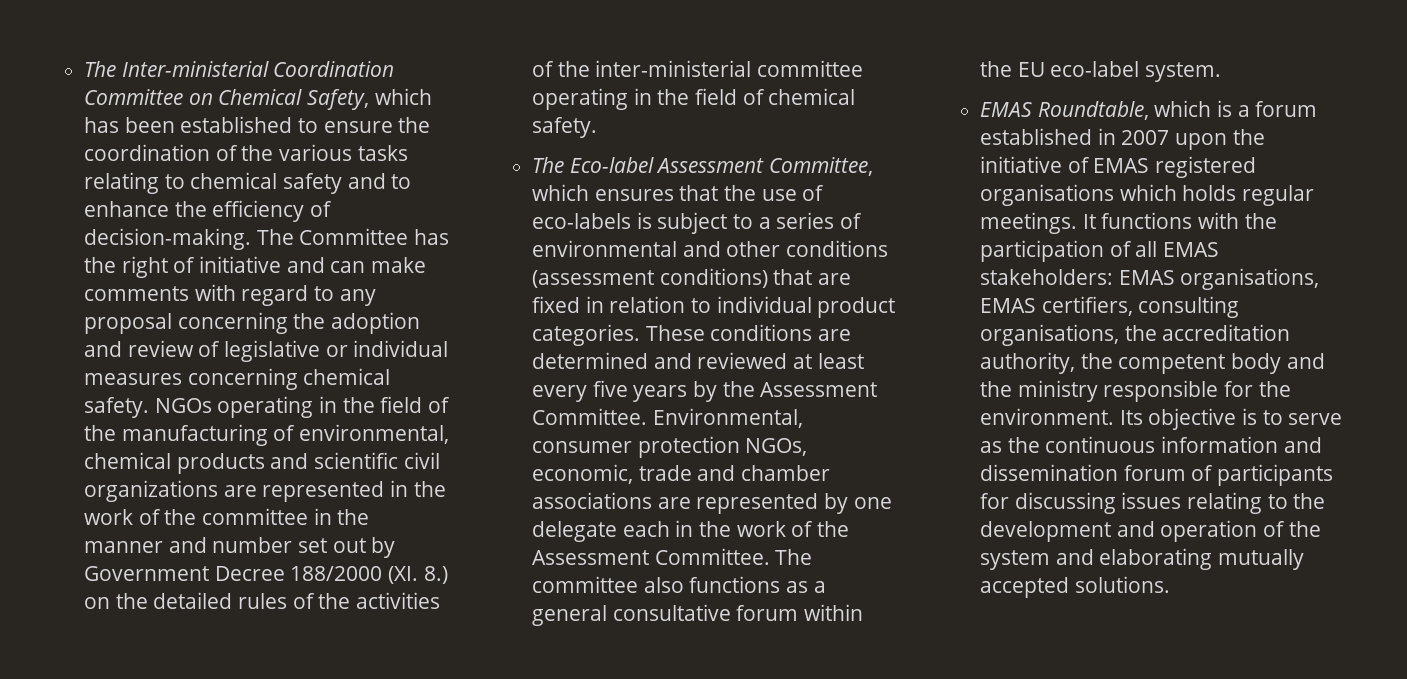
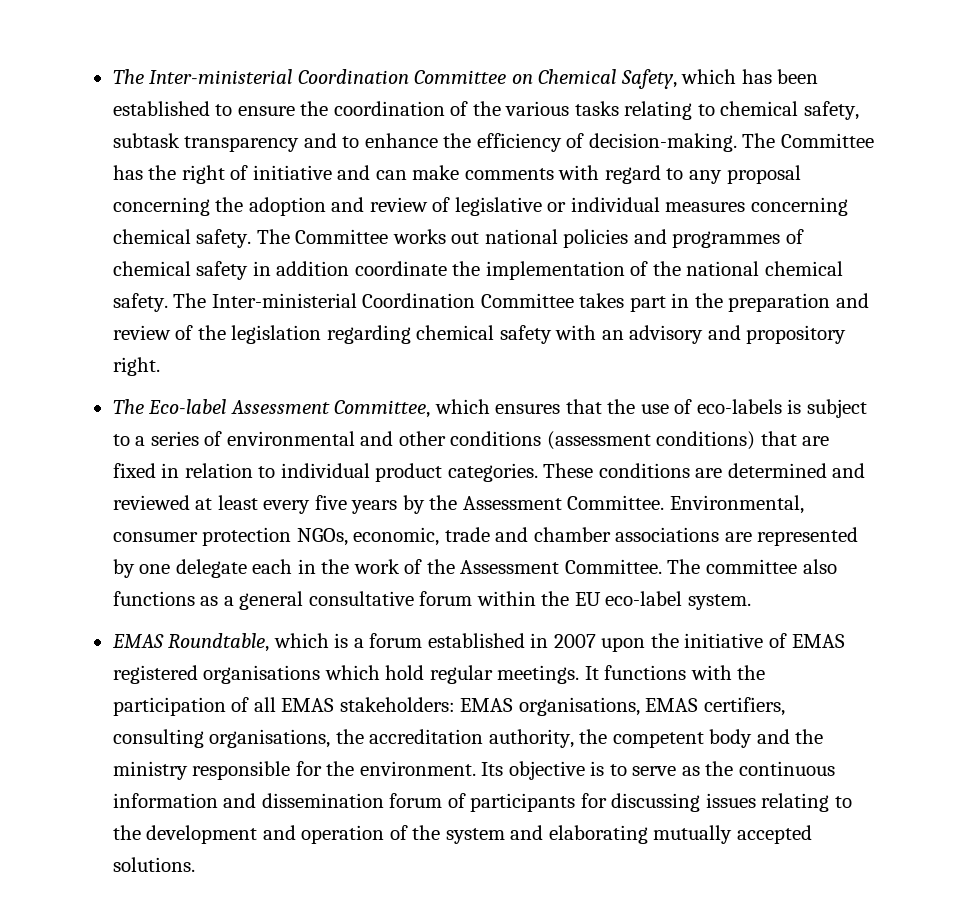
- The Inter-ministerial Coordination Committee on Chemical Safety, which has been established to ensure the coordination of the various tasks relating to chemical safety and to enhance the efficiency of decision-making.
+ The Inter-ministerial Coordination Committee on Chemical Safety, which has been established to ensure the coordination of the various tasks relating to chemical safety, subtask transparency and to enhance the efficiency of decision-making.
- NGOs operating in the field of the manufacturing of environmental, chemical products and scientific civil organizations are represented in the work of the committee in the manner and number set out by Government Decree 188/2000 (XI. 8.) on the detailed rules of the activities of the inter-ministerial committee operating in the field of chemical safety.
+ The Committee works out national policies and programmes of chemical safety in addition coordinate the implementation of the national chemical safety. The Inter-ministerial Coordination Committee takes part in the preparation and review of the legislation regarding chemical safety with an advisory and propository right.
- EMAS Roundtable, which is a forum established in 2007 upon the initiative of EMAS registered organisations which holds regular meetings.
+ EMAS Roundtable, which is a forum established in 2007 upon the initiative of EMAS registered organisations which hold regular meetings.

